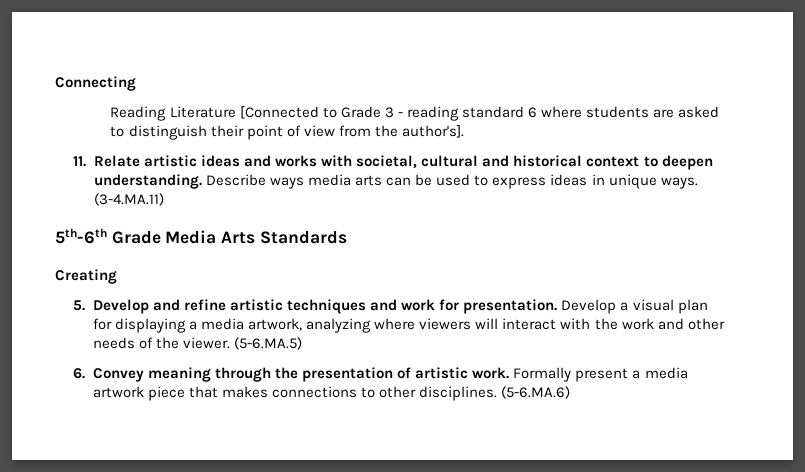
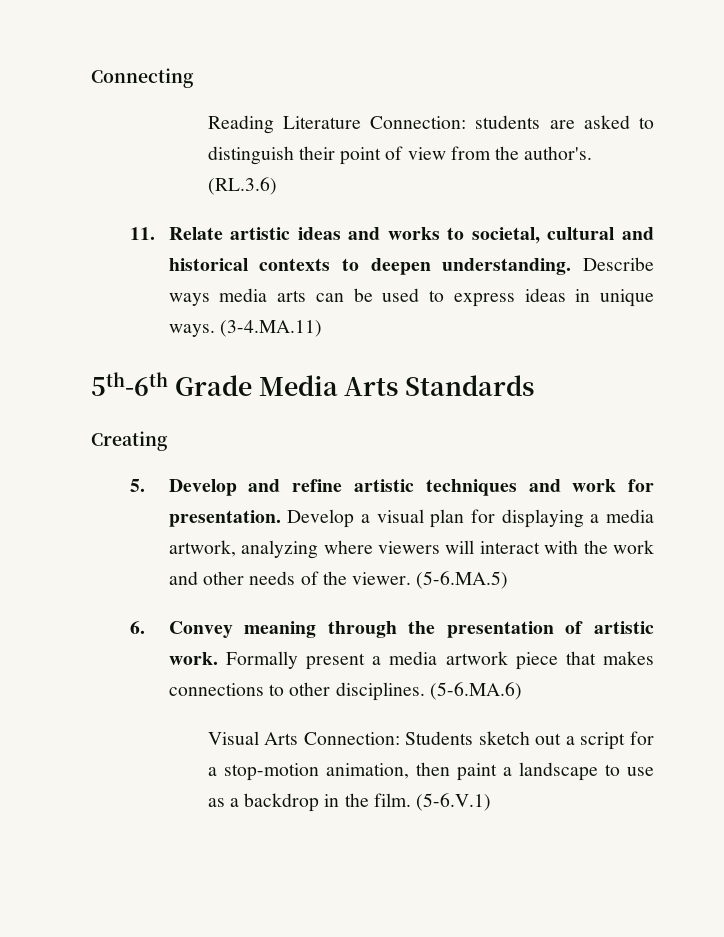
- Reading Literature [Connected to Grade 3 - reading standard 6 where students are asked to distinguish their point of view from the author's].
+ Reading Literature Connection: students are asked to distinguish their point of view from the author's. (RL.3.6)
- 11. Relate artistic ideas and works with societal, cultural and historical context to deepen understanding.
+ 11. Relate artistic ideas and works to societal, cultural and historical contexts to deepen understanding.
+ Visual Arts Connection: Students sketch out a script for a stop-motion animation, then paint a landscape to use as a backdrop in the film. (5-6.V.1)

